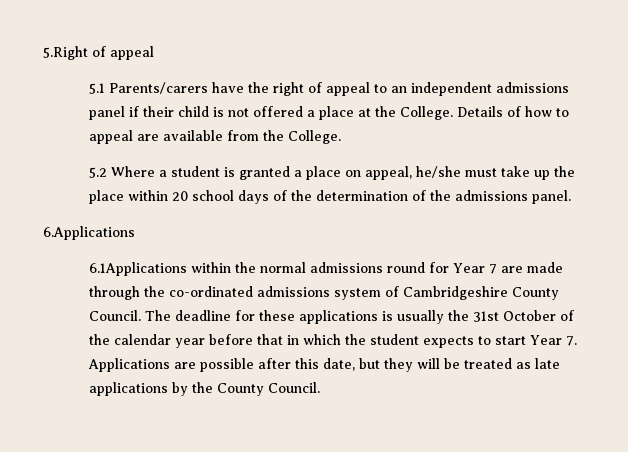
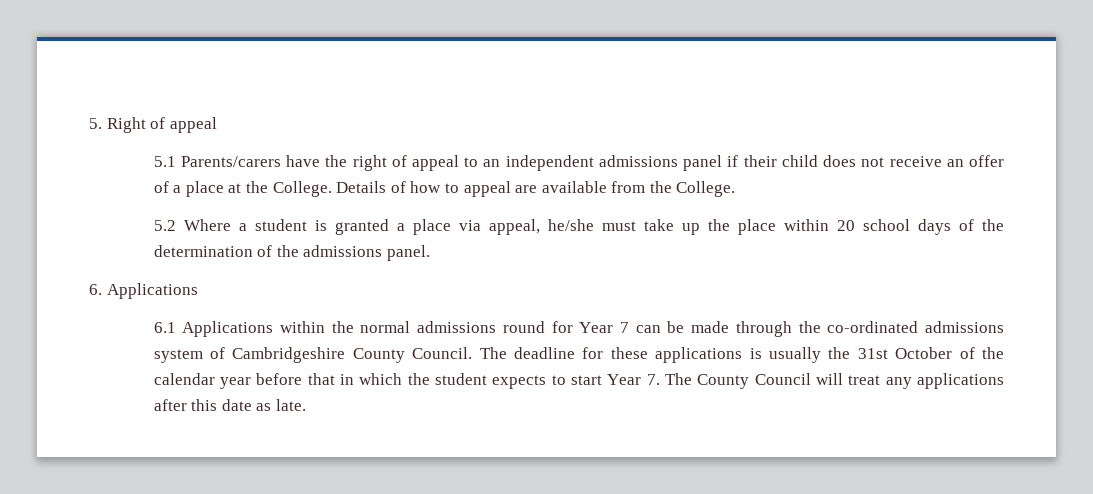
- 5.Right of appeal
+ 5. Right of appeal
- 5.1 Parents/carers have the right of appeal to an independent admissions panel if their child is not offered a place at the College.
+ 5.1 Parents/carers have the right of appeal to an independent admissions panel if their child does not receive an offer of a place at the College.
- 5.2 Where a student is granted a place on appeal, he/she must take up the place within 20 school days of the determination of the admissions panel.
+ 5.2 Where a student is granted a place via appeal, he/she must take up the place within 20 school days of the determination of the admissions panel.
- 6.Applications
- 6.1Applications within the normal admissions round for Year 7 are made through the co-ordinated admissions system of Cambridgeshire County Council.
+ 6. Applications
+ 6.1 Applications within the normal admissions round for Year 7 can be made through the co-ordinated admissions system of Cambridgeshire County Council.
- The deadline for these applications is usually the 31st October of the calendar year before that in which the student expects to start Year 7. Applications are possible after this date, but they will be treated as late applications by the County Council.
+ The deadline for these applications is usually the 31st October of the calendar year before that in which the student expects to start Year 7. The County Council will treat any applications after this date as late.

